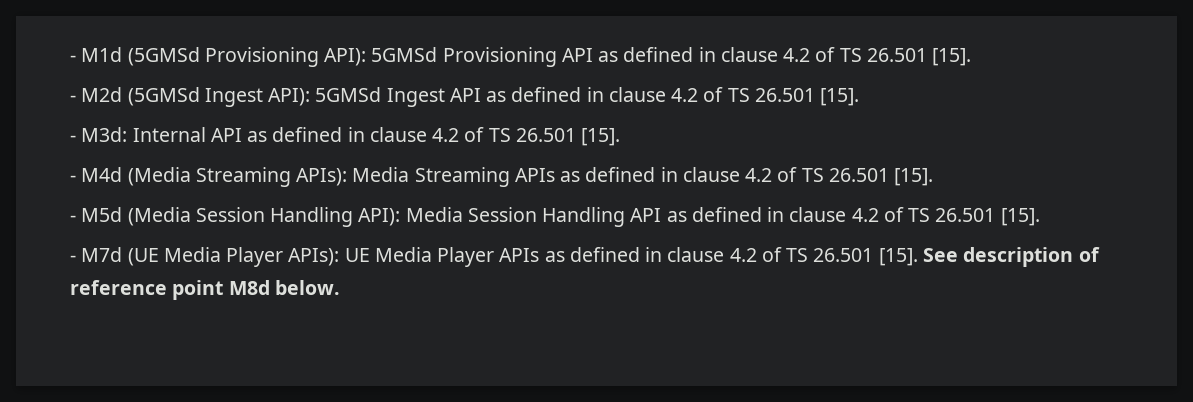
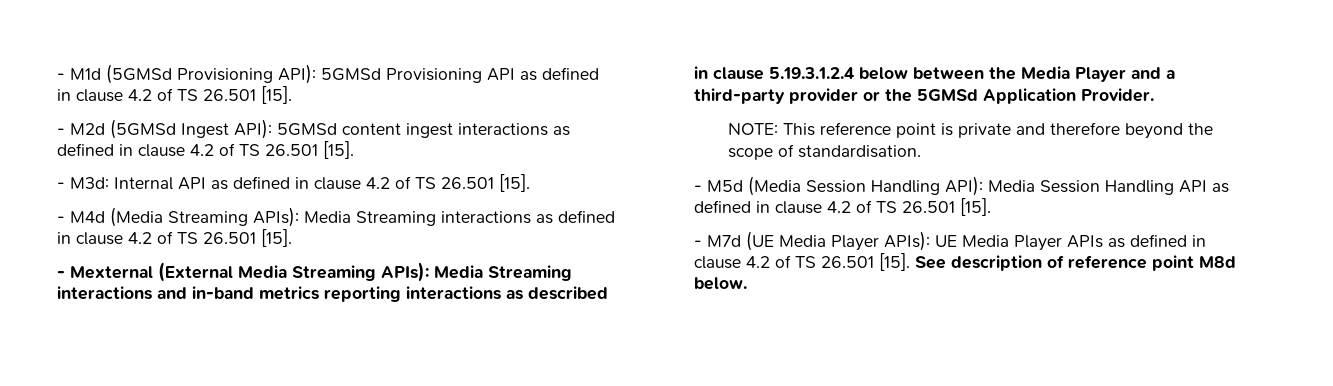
- - M2d (5GMSd Ingest API): 5GMSd Ingest API as defined in clause 4.2 of TS 26.501 [15].
+ - M2d (5GMSd Ingest API): 5GMSd content ingest interactions as defined in clause 4.2 of TS 26.501 [15].
- - M4d (Media Streaming APIs): Media Streaming APIs as defined in clause 4.2 of TS 26.501 [15].
+ - M4d (Media Streaming APIs): Media Streaming interactions as defined in clause 4.2 of TS 26.501 [15].
+ - Mexternal (External Media Streaming APIs): Media Streaming interactions and in-band metrics reporting interactions as described in clause 5.19.3.1.2.4 below between the Media Player and a third-party provider or the 5GMSd Application Provider.
+ NOTE: This reference point is private and therefore beyond the scope of standardisation.

